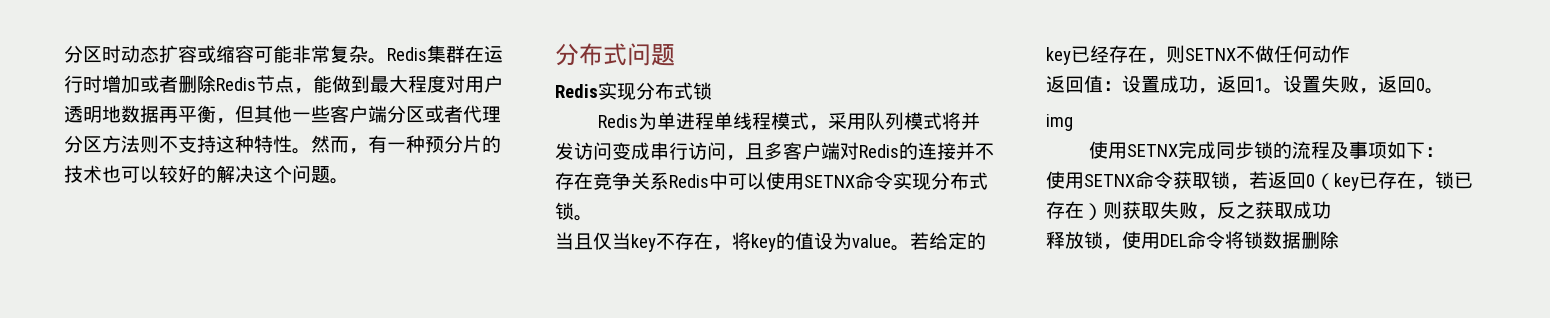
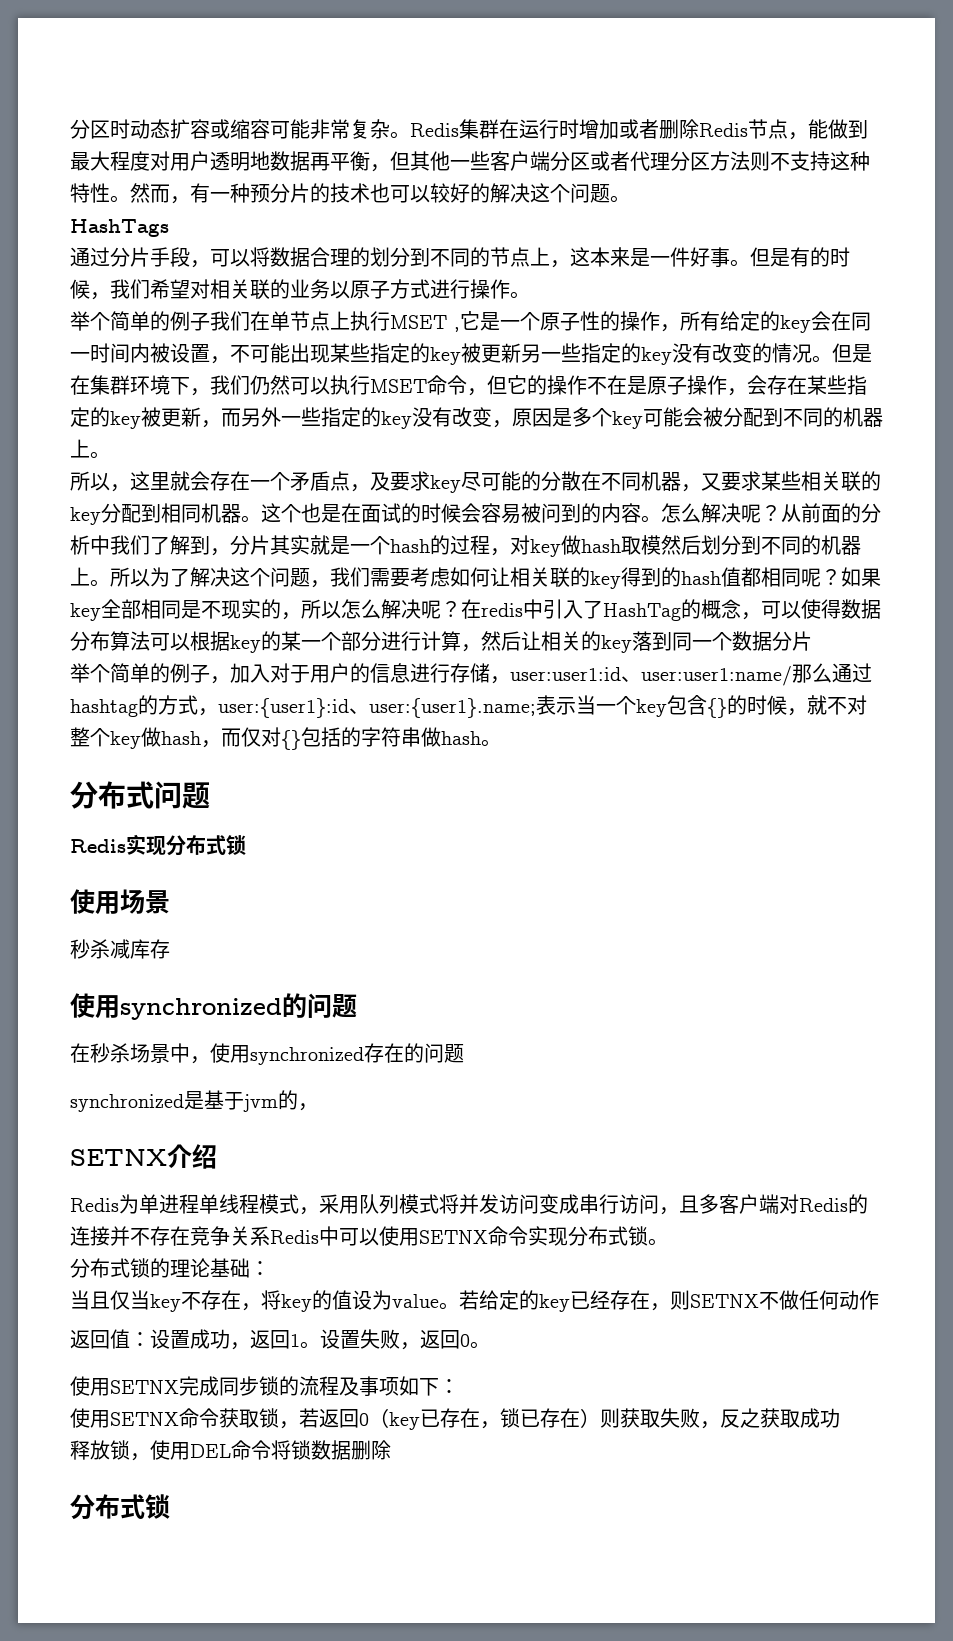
+ HashTags
+ 通过分片手段，可以将数据合理的划分到不同的节点上，这本来是一件好事。但是有的时候，我们希望对相关联的业务以原子方式进行操作。
+ 举个简单的例子我们在单节点上执行MSET ,它是一个原子性的操作，所有给定的key会在同一时间内被设置，不可能出现某些指定的key被更新另一些指定的key没有改变的情况。但是在集群环境下，我们仍然可以执行MSET命令，但它的操作不在是原子操作，会存在某些指定的key被更新，而另外一些指定的key没有改变，原因是多个key可能会被分配到不同的机器上。
+ 所以，这里就会存在一个矛盾点，及要求key尽可能的分散在不同机器，又要求某些相关联的key分配到相同机器。这个也是在面试的时候会容易被问到的内容。怎么解决呢？从前面的分析中我们了解到，分片其实就是一个hash的过程，对key做hash取模然后划分到不同的机器上。所以为了解决这个问题，我们需要考虑如何让相关联的key得到的hash值都相同呢？如果key全部相同是不现实的，所以怎么解决呢？在redis中引入了HashTag的概念，可以使得数据分布算法可以根据key的某一个部分进行计算，然后让相关的key落到同一个数据分片
+ 举个简单的例子，加入对于用户的信息进行存储，user:user1:id、user:user1:name/那么通过hashtag的方式，user:{user1}:id、user:{user1}.name;表示当一个key包含{}的时候，就不对整个key做hash，而仅对{}包括的字符串做hash。
+ 使用场景
+ 秒杀减库存
+ 使用synchronized的问题
+ 在秒杀场景中，使用synchronized存在的问题
+ synchronized是基于jvm的，
+ SETNX介绍
+ 分布式锁的理论基础：
- img
  释放锁，使用DEL命令将锁数据删除
+ 分布式锁

